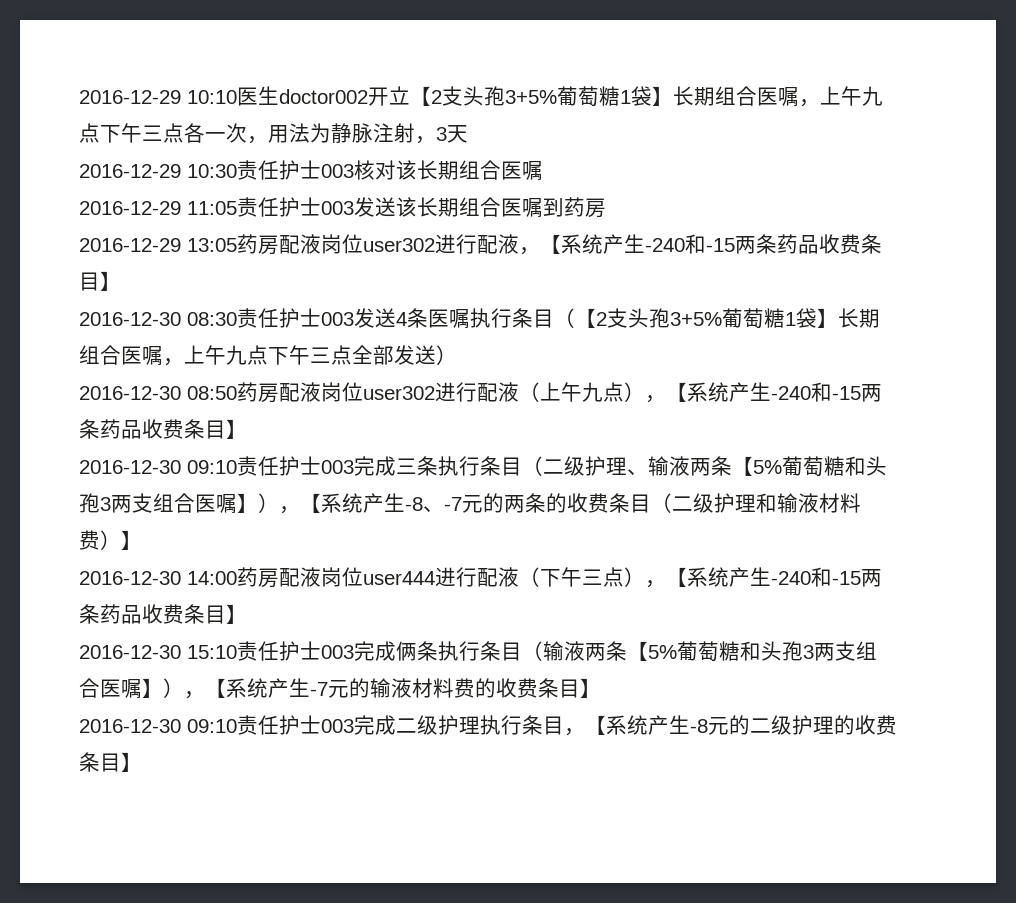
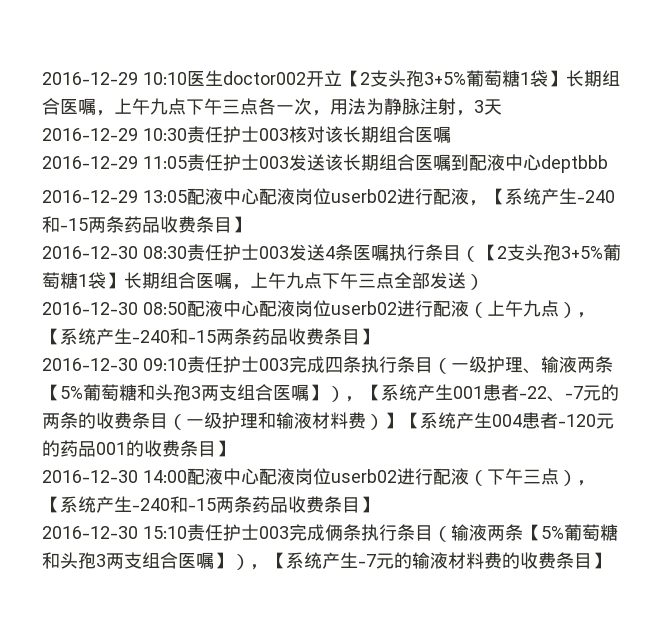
- 2016-12-29 11:05责任护士003发送该长期组合医嘱到药房
+ 2016-12-29 11:05责任护士003发送该长期组合医嘱到配液中心deptbbb
- 2016-12-29 13:05药房配液岗位user302进行配液，【系统产生-240和-15两条药品收费条目】
+ 2016-12-29 13:05配液中心配液岗位userb02进行配液，【系统产生-240和-15两条药品收费条目】
- 2016-12-30 08:50药房配液岗位user302进行配液（上午九点），【系统产生-240和-15两条药品收费条目】
+ 2016-12-30 08:50配液中心配液岗位userb02进行配液（上午九点），【系统产生-240和-15两条药品收费条目】
- 2016-12-30 09:10责任护士003完成三条执行条目（二级护理、输液两条【5%葡萄糖和头孢3两支组合医嘱】），【系统产生-8、-7元的两条的收费条目（二级护理和输液材料费）】
+ 2016-12-30 09:10责任护士003完成四条执行条目（一级护理、输液两条【5%葡萄糖和头孢3两支组合医嘱】），【系统产生001患者-22、-7元的两条的收费条目（一级护理和输液材料费）】【系统产生004患者-120元的药品001的收费条目】
- 2016-12-30 14:00药房配液岗位user444进行配液（下午三点），【系统产生-240和-15两条药品收费条目】
+ 2016-12-30 14:00配液中心配液岗位userb02进行配液（下午三点），【系统产生-240和-15两条药品收费条目】
- 2016-12-30 09:10责任护士003完成二级护理执行条目，【系统产生-8元的二级护理的收费条目】

